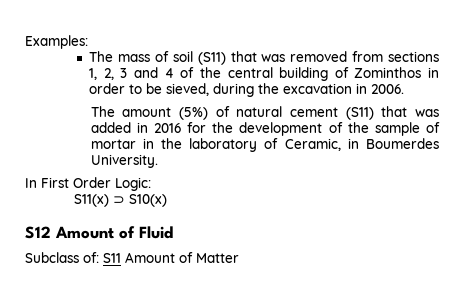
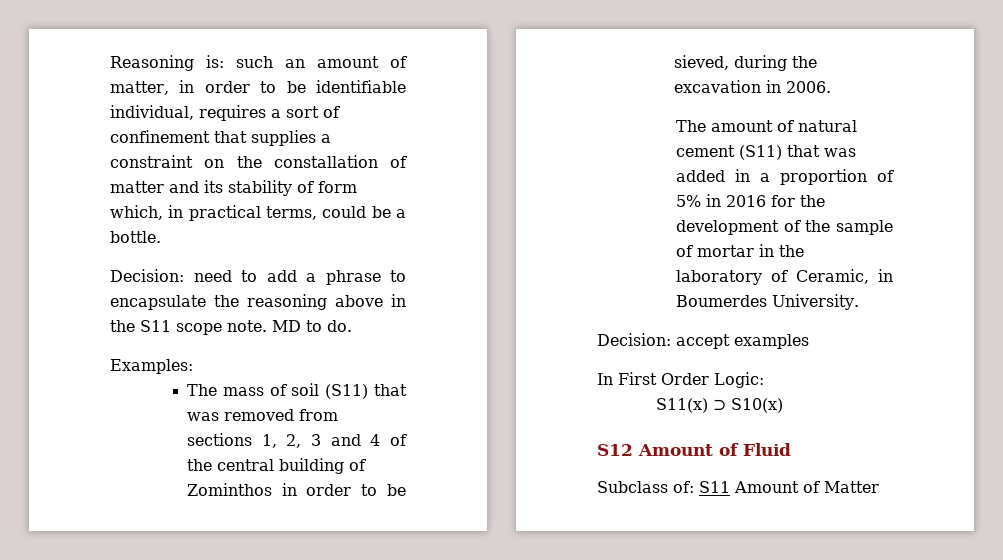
+ Reasoning is: such an amount of matter, in order to be identifiable individual, requires a sort of confinement that supplies a constraint on the constallation of matter and its stability of form which, in practical terms, could be a bottle.
+ Decision: need to add a phrase to encapsulate the reasoning above in the S11 scope note. MD to do.
- The amount (5%) of natural cement (S11) that was added in 2016 for the development of the sample of mortar in the laboratory of Ceramic, in Boumerdes University.
+ The amount of natural cement (S11) that was added in a proportion of 5% in 2016 for the development of the sample of mortar in the laboratory of Ceramic, in Boumerdes University.
+ Decision: accept examples

